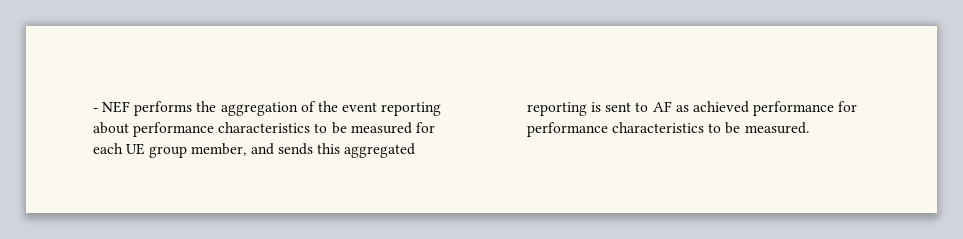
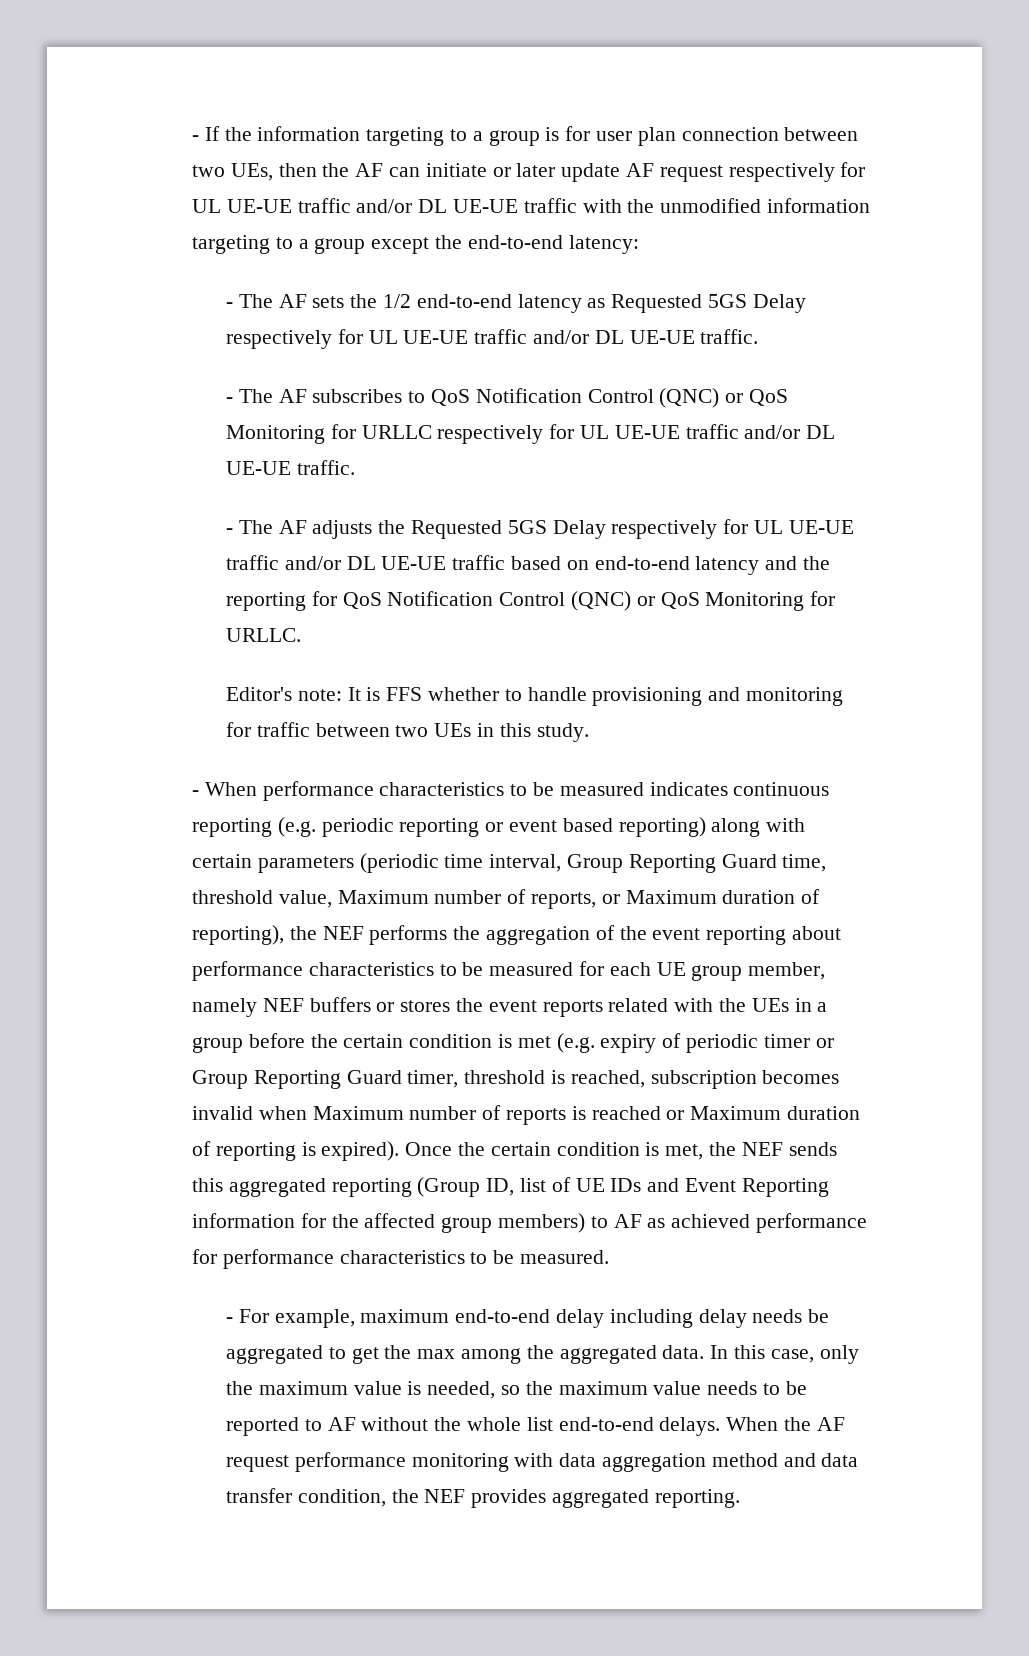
- - NEF performs the aggregation of the event reporting about performance characteristics to be measured for each UE group member, and sends this aggregated reporting is sent to AF as achieved performance for performance characteristics to be measured.
+ - If the information targeting to a group is for user plan connection between two UEs, then the AF can initiate or later update AF request respectively for UL UE-UE traffic and/or DL UE-UE traffic with the unmodified information targeting to a group except the end-to-end latency:
+ - The AF sets the 1/2 end-to-end latency as Requested 5GS Delay respectively for UL UE-UE traffic and/or DL UE-UE traffic.
+ - The AF subscribes to QoS Notification Control (QNC) or QoS Monitoring for URLLC respectively for UL UE-UE traffic and/or DL UE-UE traffic.
+ - The AF adjusts the Requested 5GS Delay respectively for UL UE-UE traffic and/or DL UE-UE traffic based on end-to-end latency and the reporting for QoS Notification Control (QNC) or QoS Monitoring for URLLC.
+ Editor's note: It is FFS whether to handle provisioning and monitoring for traffic between two UEs in this study.
+ - When performance characteristics to be measured indicates continuous reporting (e.g. periodic reporting or event based reporting) along with certain parameters (periodic time interval, Group Reporting Guard time, threshold value, Maximum number of reports, or Maximum duration of reporting), the NEF performs the aggregation of the event reporting about performance characteristics to be measured for each UE group member, namely NEF buffers or stores the event reports related with the UEs in a group before the certain condition is met (e.g. expiry of periodic timer or Group Reporting Guard timer, threshold is reached, subscription becomes invalid when Maximum number of reports is reached or Maximum duration of reporting is expired). Once the certain condition is met, the NEF sends this aggregated reporting (Group ID, list of UE IDs and Event Reporting information for the affected group members) to AF as achieved performance for performance characteristics to be measured.
+ - For example, maximum end-to-end delay including delay needs be aggregated to get the max among the aggregated data. In this case, only the maximum value is needed, so the maximum value needs to be reported to AF without the whole list end-to-end delays. When the AF request performance monitoring with data aggregation method and data transfer condition, the NEF provides aggregated reporting.

